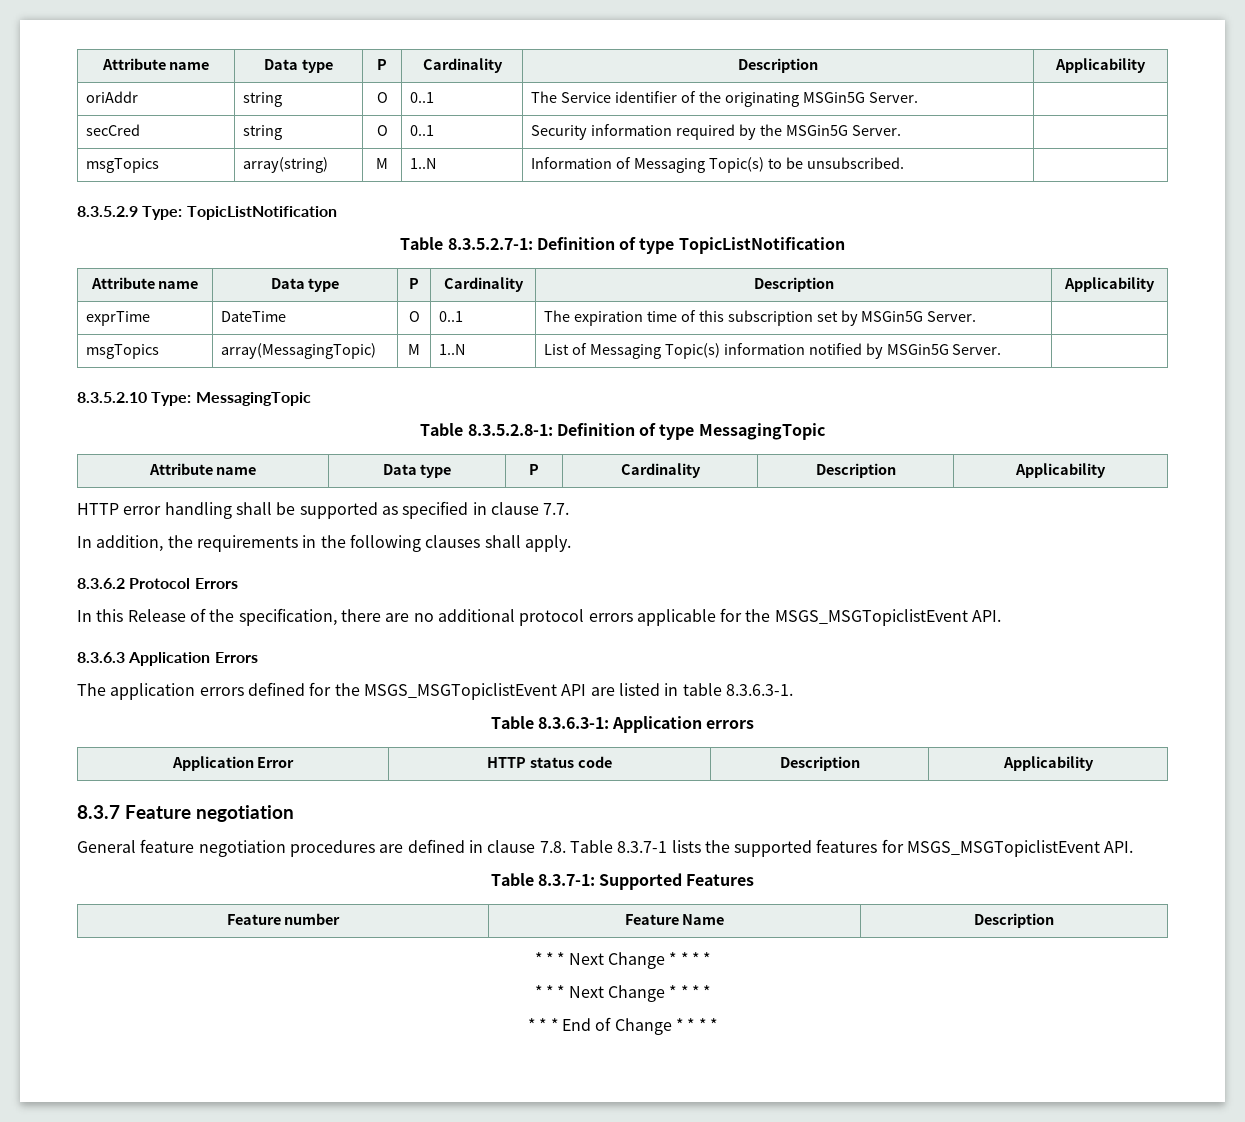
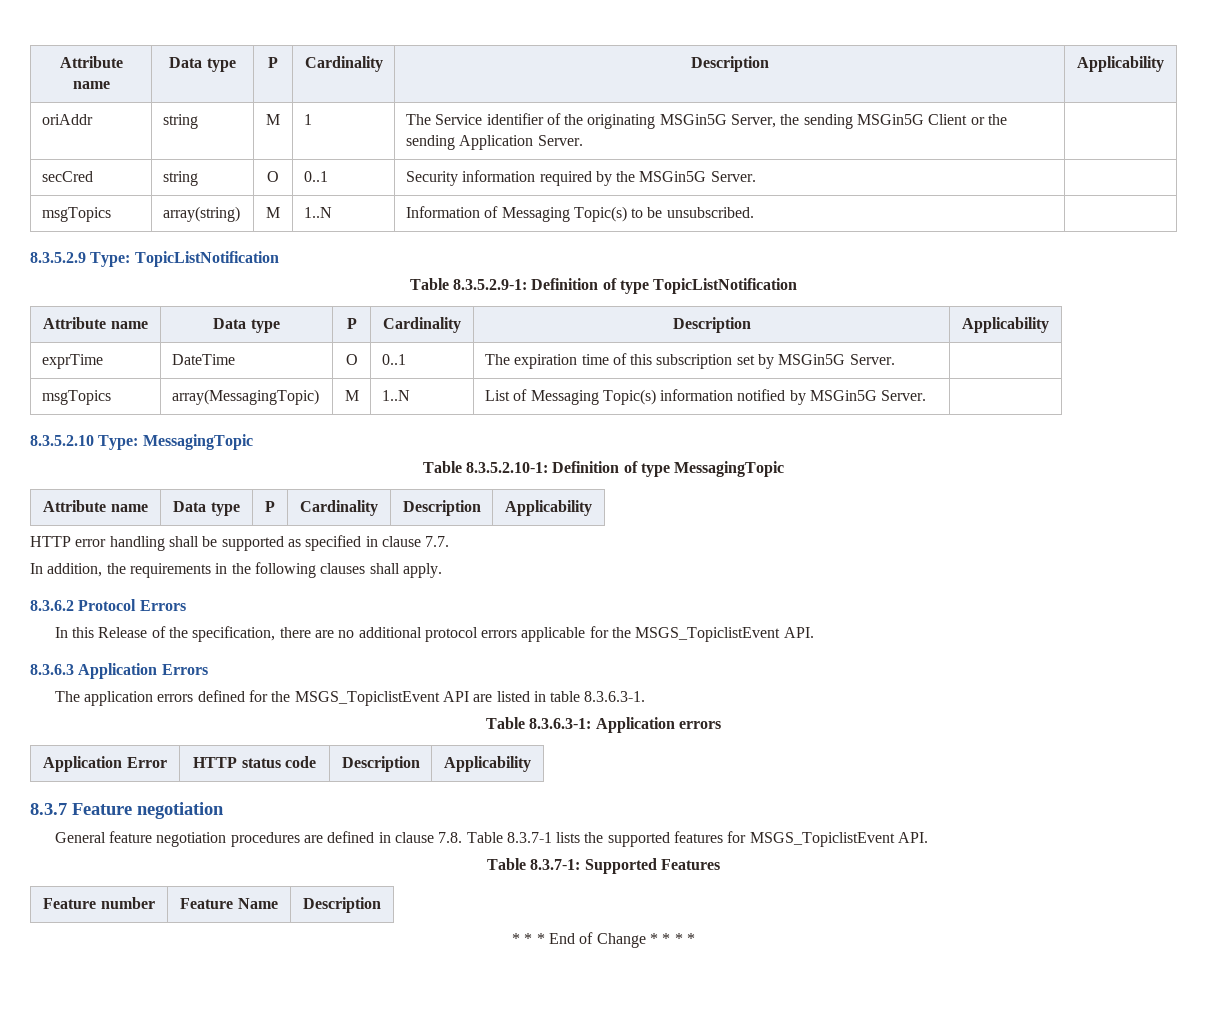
- oriAddr | string | O | 0..1 | The Service identifier of the originating MSGin5G Server. |
+ oriAddr | string | M | 1 | The Service identifier of the originating MSGin5G Server, the sending MSGin5G Client or the sending Application Server. |
- Table 8.3.5.2.7-1: Definition of type TopicListNotification
+ Table 8.3.5.2.9-1: Definition of type TopicListNotification
- Table 8.3.5.2.8-1: Definition of type MessagingTopic
+ Table 8.3.5.2.10-1: Definition of type MessagingTopic
- In this Release of the specification, there are no additional protocol errors applicable for the MSGS_MSGTopiclistEvent API.
+ In this Release of the specification, there are no additional protocol errors applicable for the MSGS_TopiclistEvent API.
- The application errors defined for the MSGS_MSGTopiclistEvent API are listed in table 8.3.6.3-1.
+ The application errors defined for the MSGS_TopiclistEvent API are listed in table 8.3.6.3-1.
- General feature negotiation procedures are defined in clause 7.8. Table 8.3.7-1 lists the supported features for MSGS_MSGTopiclistEvent API.
+ General feature negotiation procedures are defined in clause 7.8. Table 8.3.7-1 lists the supported features for MSGS_TopiclistEvent API.
  Feature number | Feature Name | Description
- * * * Next Change * * * *
- * * * Next Change * * * *

